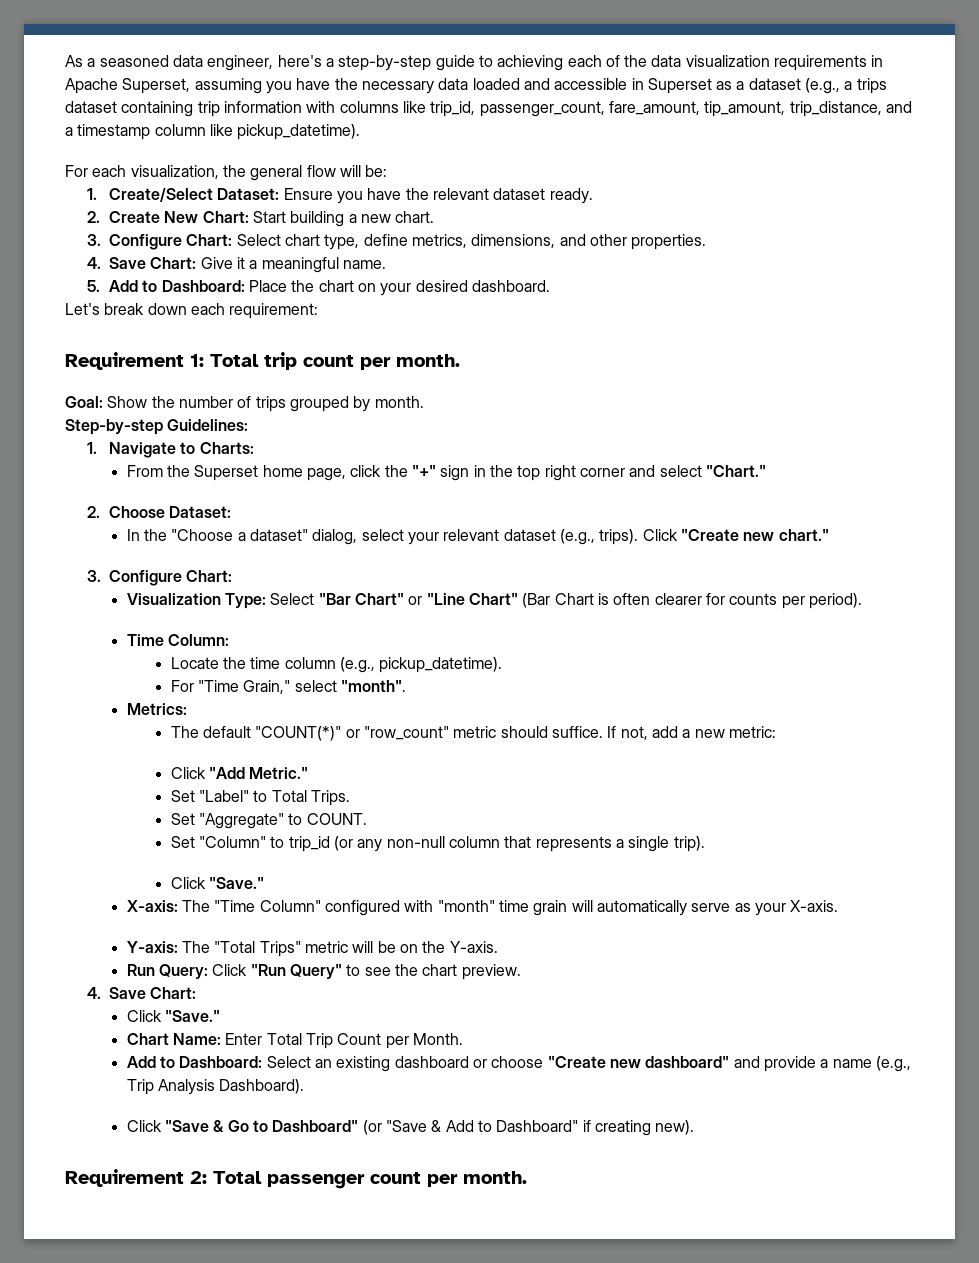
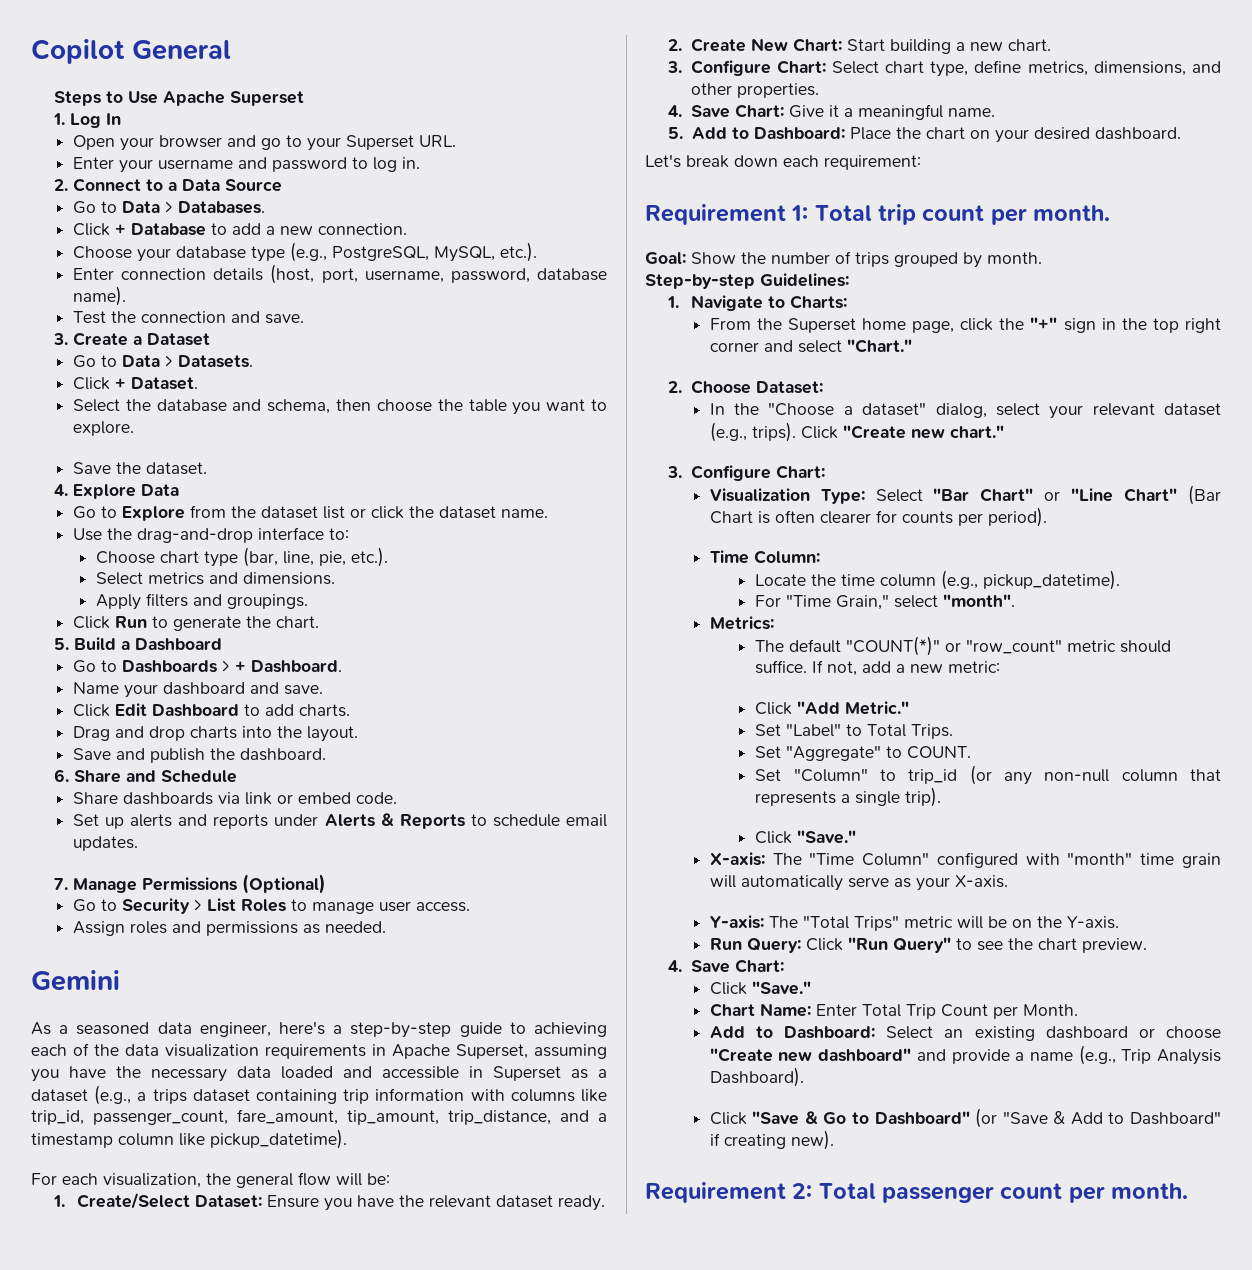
+ Copilot General
+ Steps to Use Apache Superset
+ 1. Log In
+ Open your browser and go to your Superset URL.
+ Enter your username and password to log in.
+ 2. Connect to a Data Source
+ Go to Data > Databases.
+ Click + Database to add a new connection.
+ Choose your database type (e.g., PostgreSQL, MySQL, etc.).
+ Enter connection details (host, port, username, password, database name).
+ Test the connection and save.
+ 3. Create a Dataset
+ Go to Data > Datasets.
+ Click + Dataset.
+ Select the database and schema, then choose the table you want to explore.
+ Save the dataset.
+ 4. Explore Data
+ Go to Explore from the dataset list or click the dataset name.
+ Use the drag-and-drop interface to:
+ Choose chart type (bar, line, pie, etc.).
+ Select metrics and dimensions.
+ Apply filters and groupings.
+ Click Run to generate the chart.
+ 5. Build a Dashboard
+ Go to Dashboards > + Dashboard.
+ Name your dashboard and save.
+ Click Edit Dashboard to add charts.
+ Drag and drop charts into the layout.
+ Save and publish the dashboard.
+ 6. Share and Schedule
+ Share dashboards via link or embed code.
+ Set up alerts and reports under Alerts & Reports to schedule email updates.
+ 7. Manage Permissions (Optional)
+ Go to Security > List Roles to manage user access.
+ Assign roles and permissions as needed.
+ Gemini

